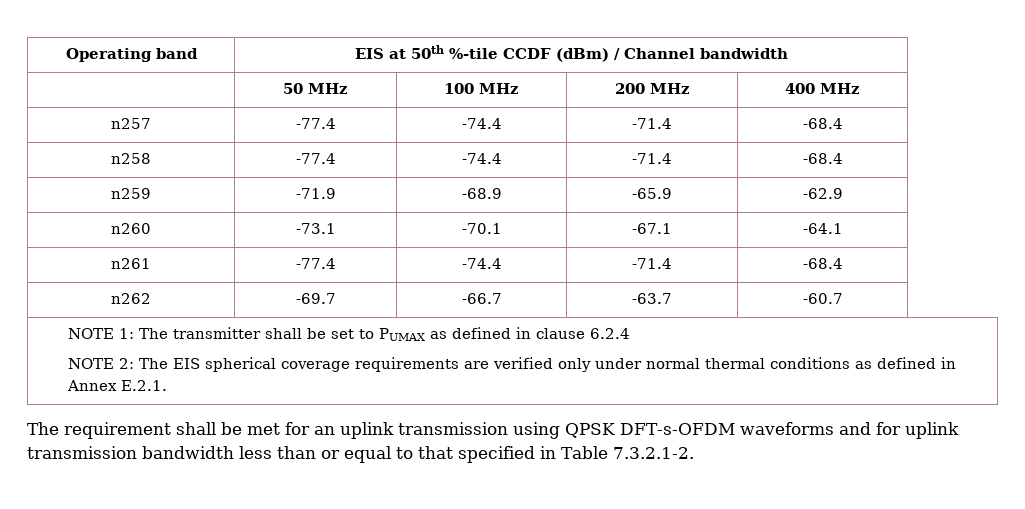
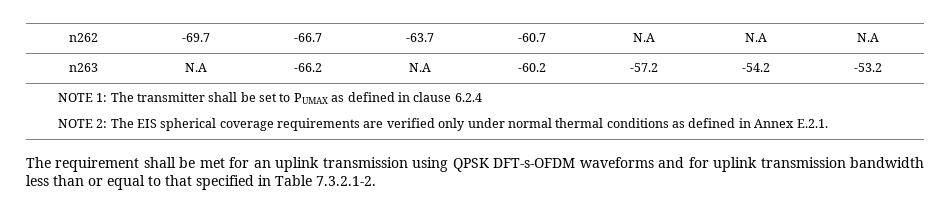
- Operating band | EIS at 50th %-tile CCDF (dBm) / Channel bandwidth
- | 50 MHz | 100 MHz | 200 MHz | 400 MHz
- n257 | -77.4 | -74.4 | -71.4 | -68.4
- n258 | -77.4 | -74.4 | -71.4 | -68.4
- n259 | -71.9 | -68.9 | -65.9 | -62.9
- n260 | -73.1 | -70.1 | -67.1 | -64.1
- n261 | -77.4 | -74.4 | -71.4 | -68.4
- n262 | -69.7 | -66.7 | -63.7 | -60.7
+ n262 | -69.7 | -66.7 | -63.7 | -60.7 | N.A | N.A | N.A
+ n263 | N.A | -66.2 | N.A | -60.2 | -57.2 | -54.2 | -53.2

